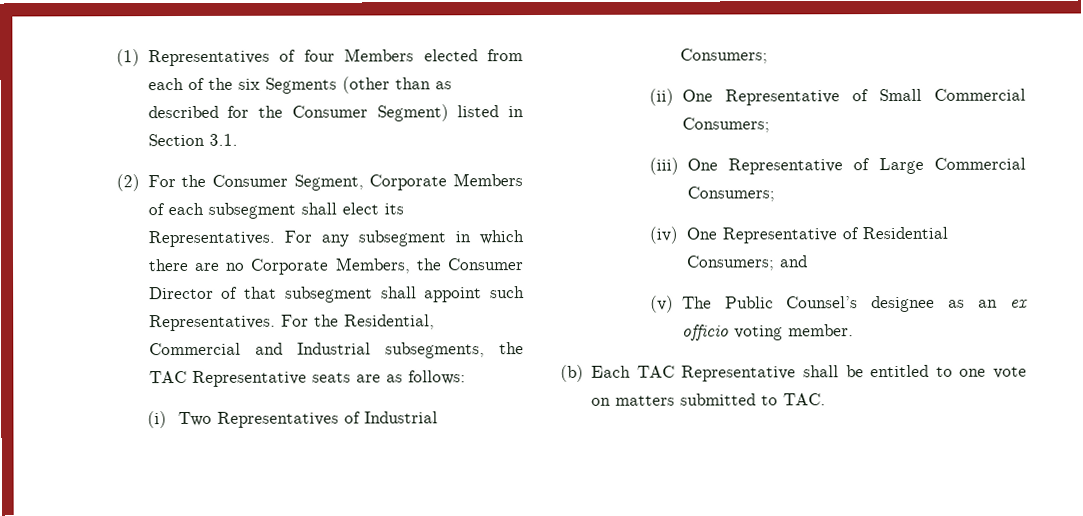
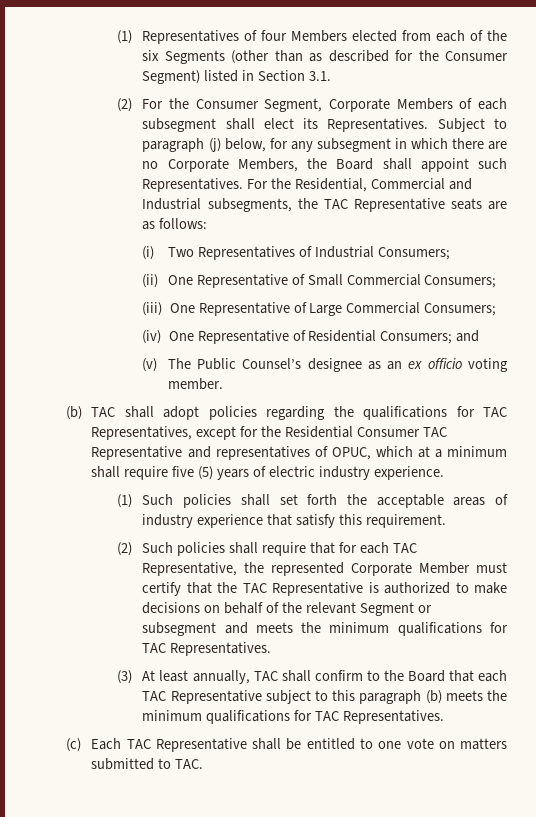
- For any subsegment in which there are no Corporate Members, the Consumer Director of that subsegment shall appoint such Representatives.
+ Subject to paragraph (j) below, for any subsegment in which there are no Corporate Members, the Board shall appoint such Representatives.
- (b) Each TAC Representative shall be entitled to one vote on matters submitted to TAC.
+ (b) TAC shall adopt policies regarding the qualifications for TAC Representatives, except for the Residential Consumer TAC Representative and representatives of OPUC, which at a minimum shall require five (5) years of electric industry experience.
+ (1) Such policies shall set forth the acceptable areas of industry experience that satisfy this requirement.
+ (2) Such policies shall require that for each TAC Representative, the represented Corporate Member must certify that the TAC Representative is authorized to make decisions on behalf of the relevant Segment or subsegment and meets the minimum qualifications for TAC Representatives.
+ (3) At least annually, TAC shall confirm to the Board that each TAC Representative subject to this paragraph (b) meets the minimum qualifications for TAC Representatives.
+ (c) Each TAC Representative shall be entitled to one vote on matters submitted to TAC.

